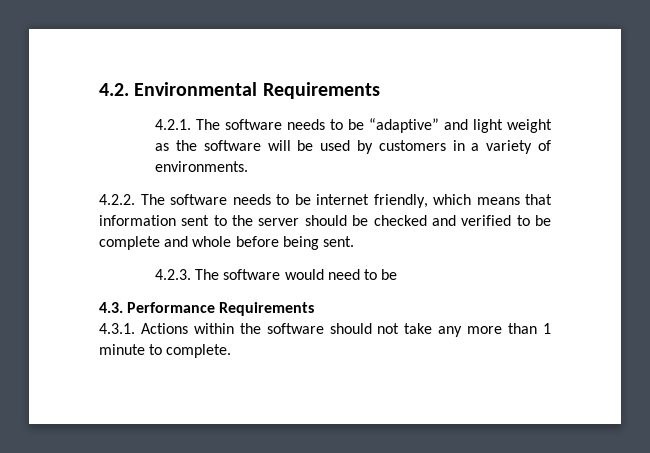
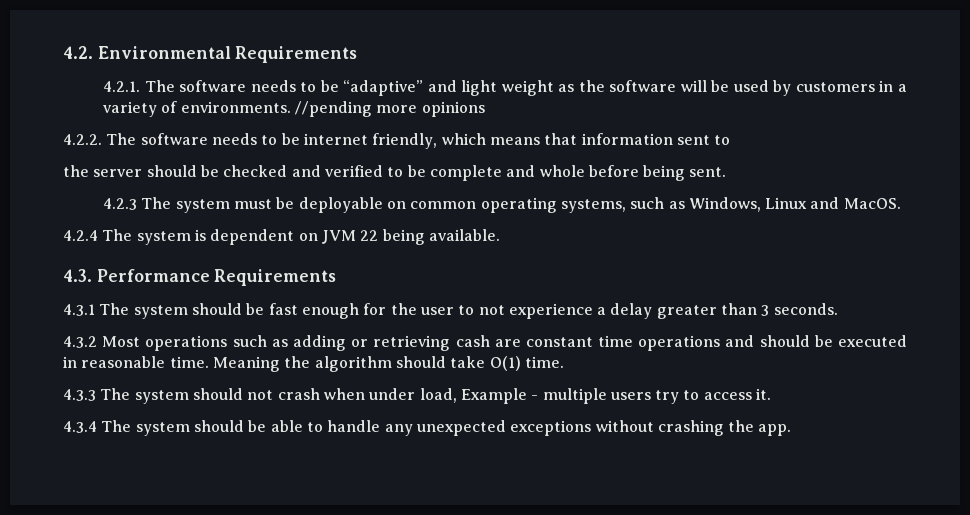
+ //pending more opinions
- 4.2.2. The software needs to be internet friendly, which means that information sent to the server should be checked and verified to be complete and whole before being sent.
+ 4.2.2. The software needs to be internet friendly, which means that information sent to
+ the server should be checked and verified to be complete and whole before being sent.
- 4.2.3. The software would need to be
+ 4.2.3 The system must be deployable on common operating systems, such as Windows, Linux and MacOS.
+ 4.2.4 The system is dependent on JVM 22 being available.
  4.3. Performance Requirements
- 4.3.1. Actions within the software should not take any more than 1 minute to complete.
+ 4.3.1 The system should be fast enough for the user to not experience a delay greater than 3 seconds.
+ 4.3.2 Most operations such as adding or retrieving cash are constant time operations and should be executed in reasonable time. Meaning the algorithm should take O(1) time.
+ 4.3.3 The system should not crash when under load, Example - multiple users try to access it.
+ 4.3.4 The system should be able to handle any unexpected exceptions without crashing the app.

